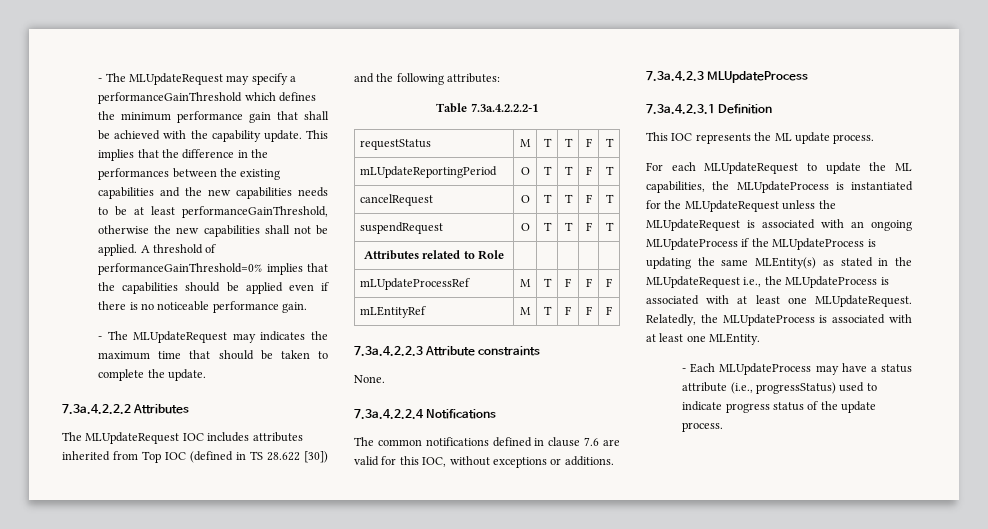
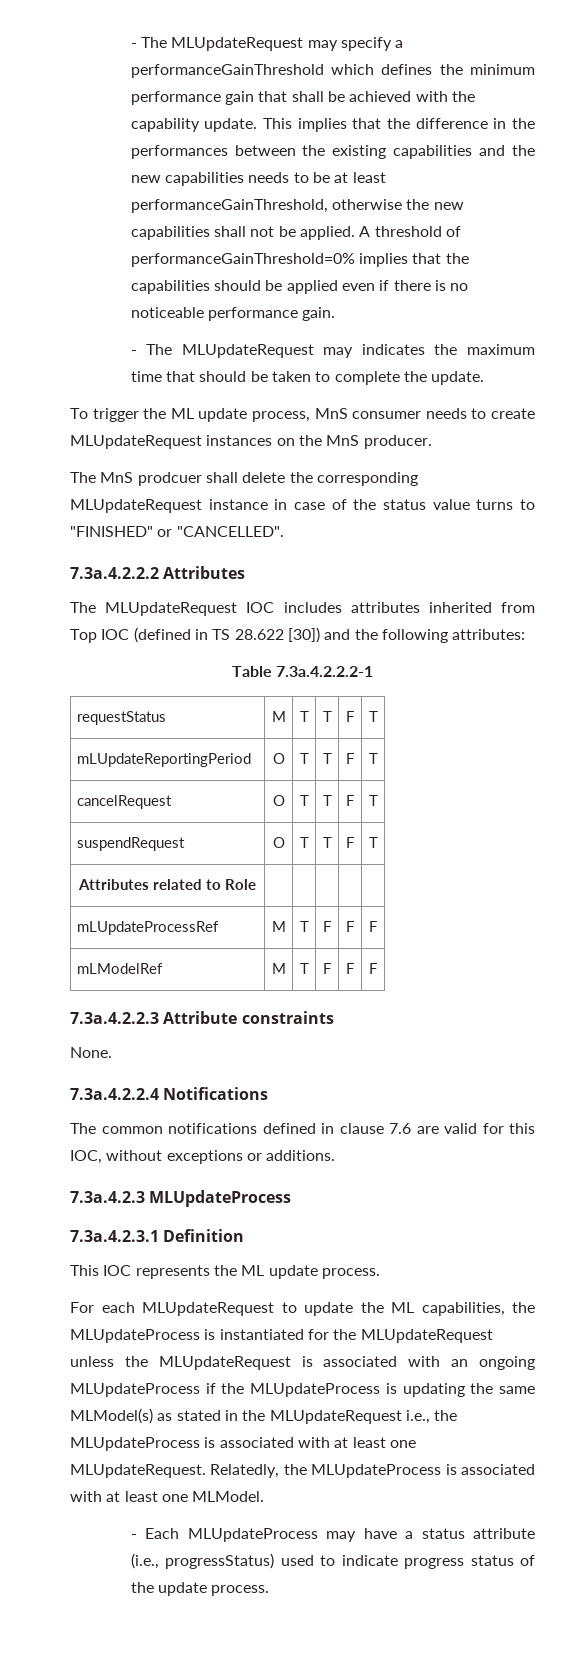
+ To trigger the ML update process, MnS consumer needs to create MLUpdateRequest instances on the MnS producer.
+ The MnS prodcuer shall delete the corresponding MLUpdateRequest instance in case of the status value turns to "FINISHED" or "CANCELLED".
- mLEntityRef | M | T | F | F | F
+ mLModelRef | M | T | F | F | F
- For each MLUpdateRequest to update the ML capabilities, the MLUpdateProcess is instantiated for the MLUpdateRequest unless the MLUpdateRequest is associated with an ongoing MLUpdateProcess if the MLUpdateProcess is updating the same MLEntity(s) as stated in the MLUpdateRequest i.e., the MLUpdateProcess is associated with at least one MLUpdateRequest.
+ For each MLUpdateRequest to update the ML capabilities, the MLUpdateProcess is instantiated for the MLUpdateRequest unless the MLUpdateRequest is associated with an ongoing MLUpdateProcess if the MLUpdateProcess is updating the same MLModel(s) as stated in the MLUpdateRequest i.e., the MLUpdateProcess is associated with at least one MLUpdateRequest.
- Relatedly, the MLUpdateProcess is associated with at least one MLEntity.
+ Relatedly, the MLUpdateProcess is associated with at least one MLModel.

